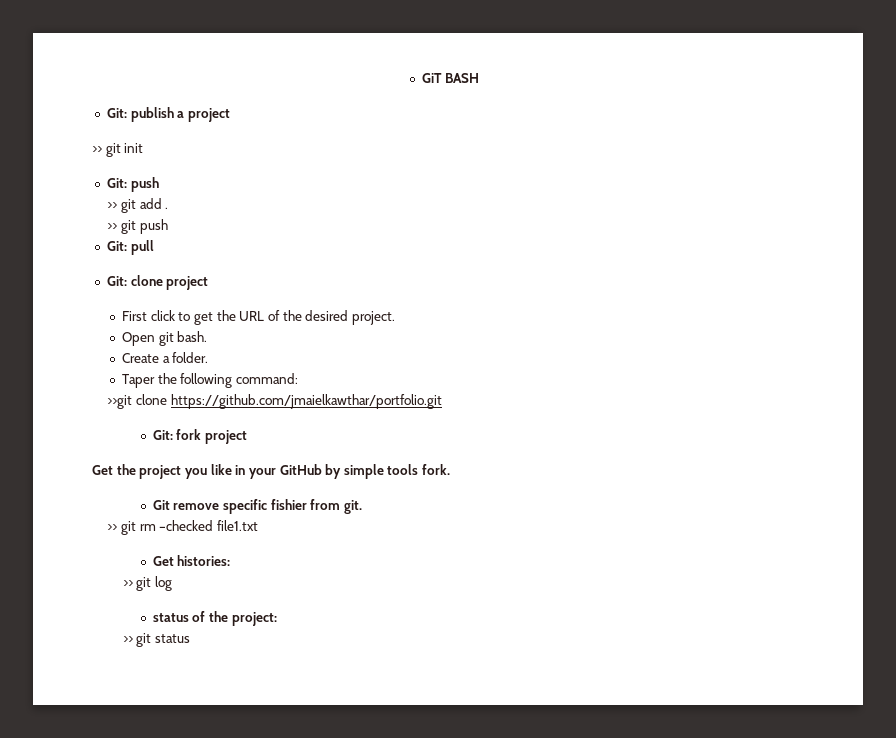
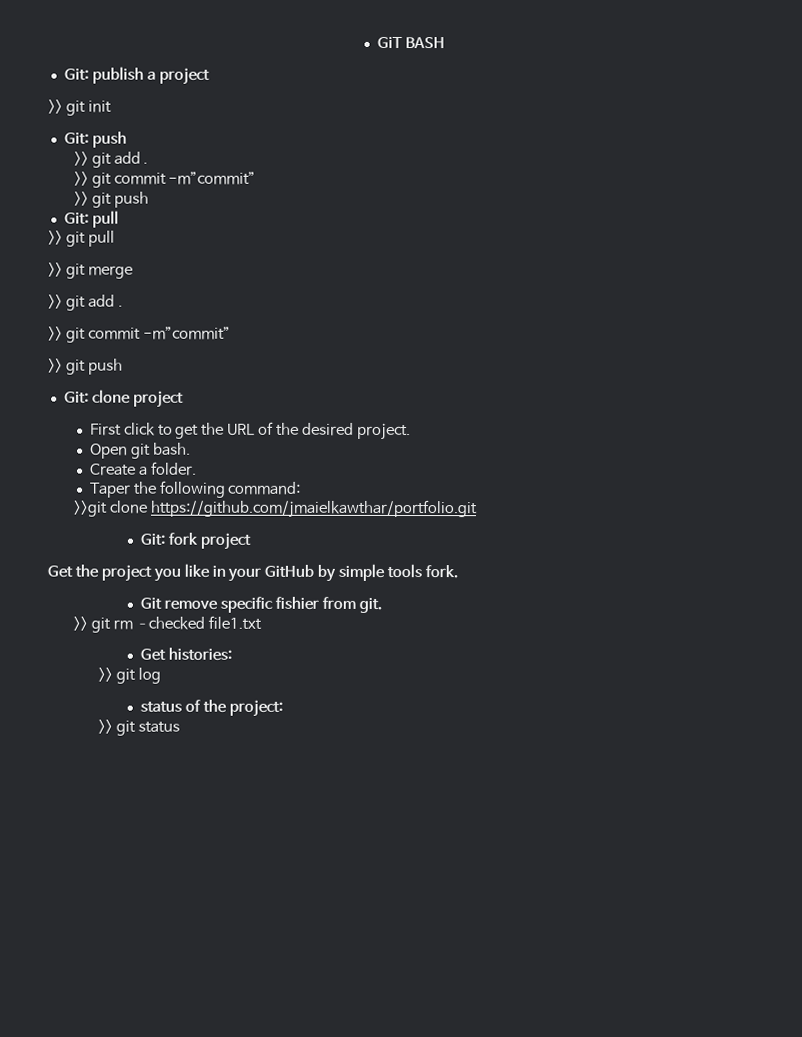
  Git: push
  >> git add .
+ >> git commit -m”commit”
+ >> git pull
+ >> git merge
+ >> git add .
+ >> git commit -m”commit”
+ >> git push

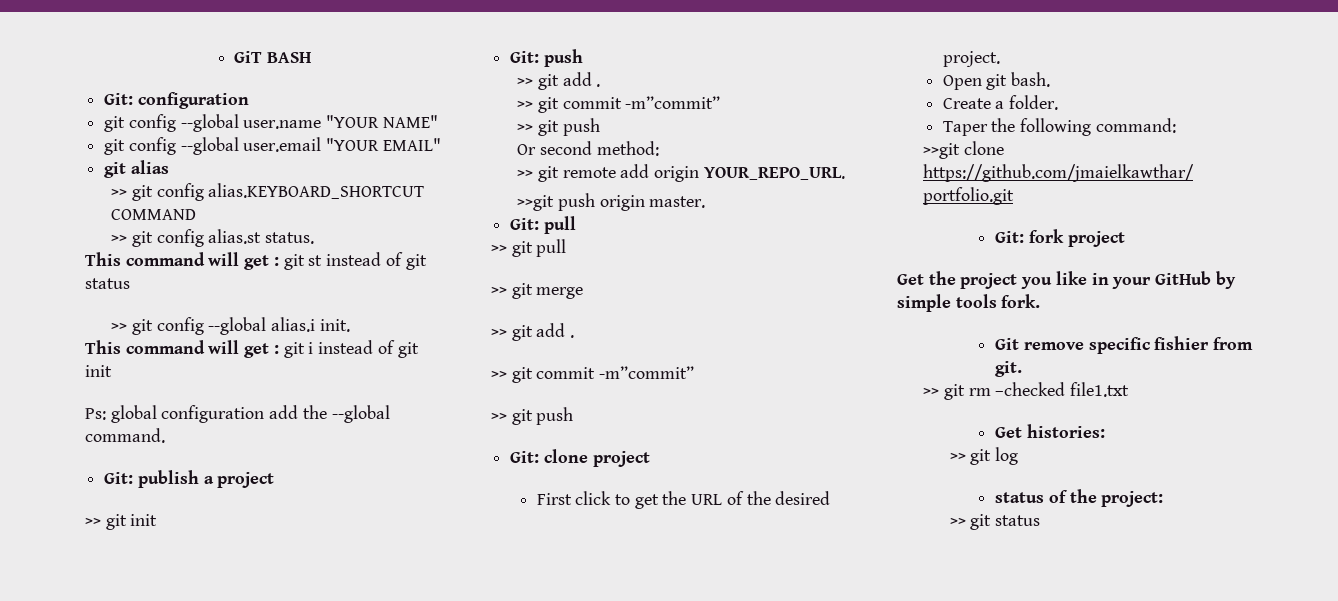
+ Git: configuration
+ git config --global user.name "YOUR NAME"
+ git config --global user.email "YOUR EMAIL"
+ git alias
+ >> git config alias.KEYBOARD_SHORTCUT COMMAND
+ >> git config alias.st status.
+ This command will get : git st instead of git status
+ >> git config --global alias.i init.
+ This command will get : git i instead of git init
+ Ps: global configuration add the --global command.
+ Or second method:
+ >> git remote add origin YOUR_REPO_URL.
+ >>git push origin master.

